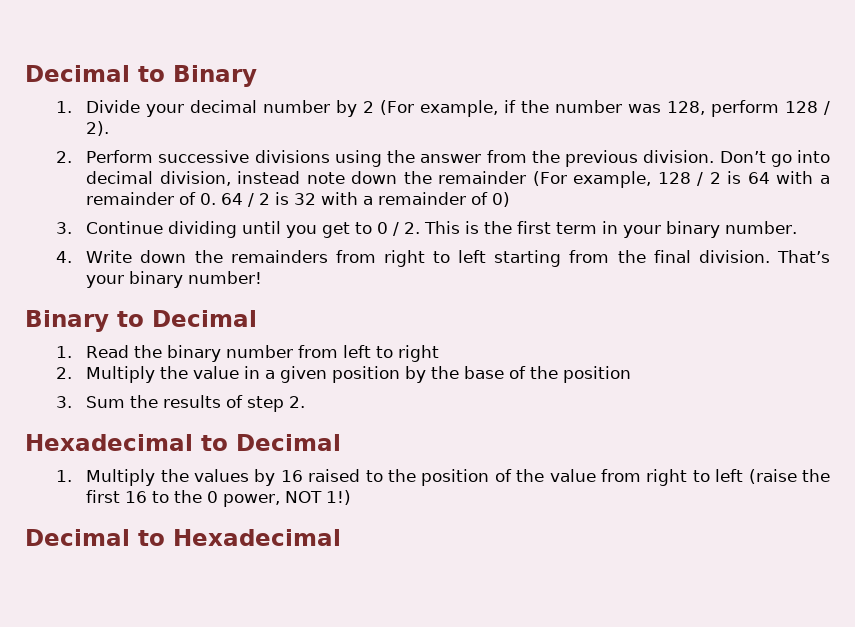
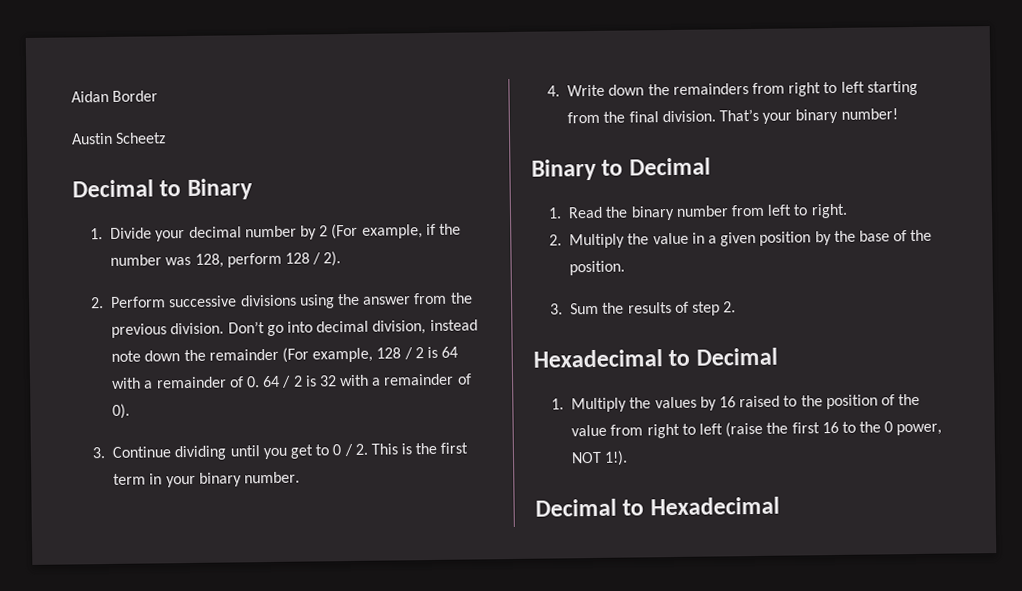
+ Aidan Border
+ Austin Scheetz
- Don’t go into decimal division, instead note down the remainder (For example, 128 / 2 is 64 with a remainder of 0. 64 / 2 is 32 with a remainder of 0)
+ Don’t go into decimal division, instead note down the remainder (For example, 128 / 2 is 64 with a remainder of 0. 64 / 2 is 32 with a remainder of 0).
- 1. Read the binary number from left to right
+ 1. Read the binary number from left to right.
- 2. Multiply the value in a given position by the base of the position
+ 2. Multiply the value in a given position by the base of the position.
- 1. Multiply the values by 16 raised to the position of the value from right to left (raise the first 16 to the 0 power, NOT 1!)
+ 1. Multiply the values by 16 raised to the position of the value from right to left (raise the first 16 to the 0 power, NOT 1!).

